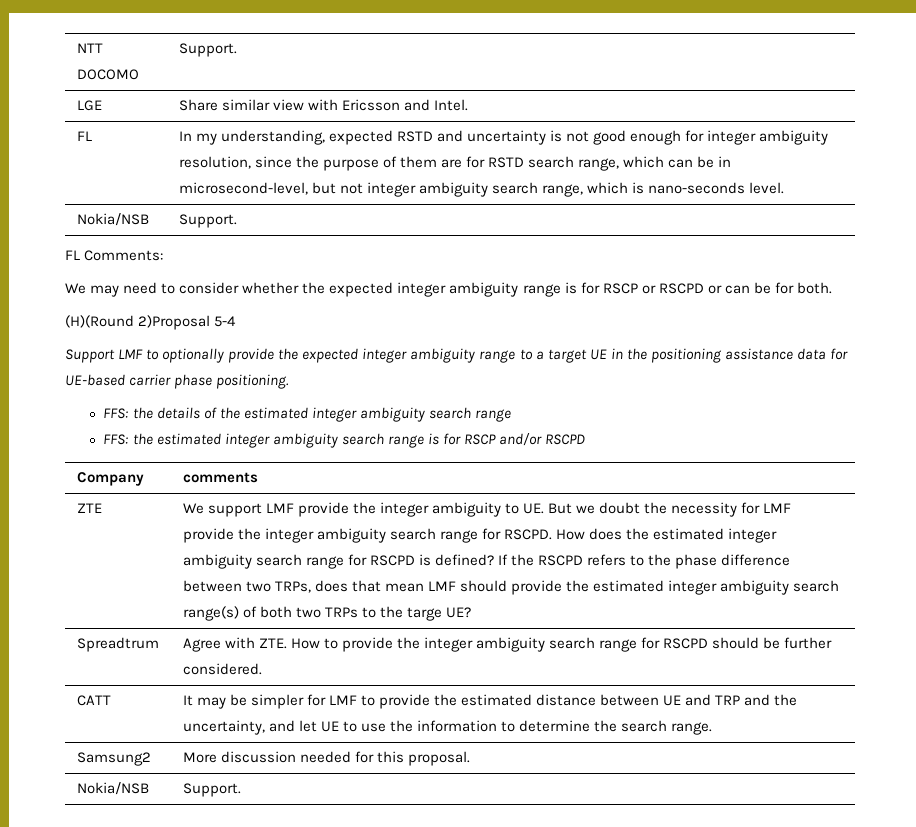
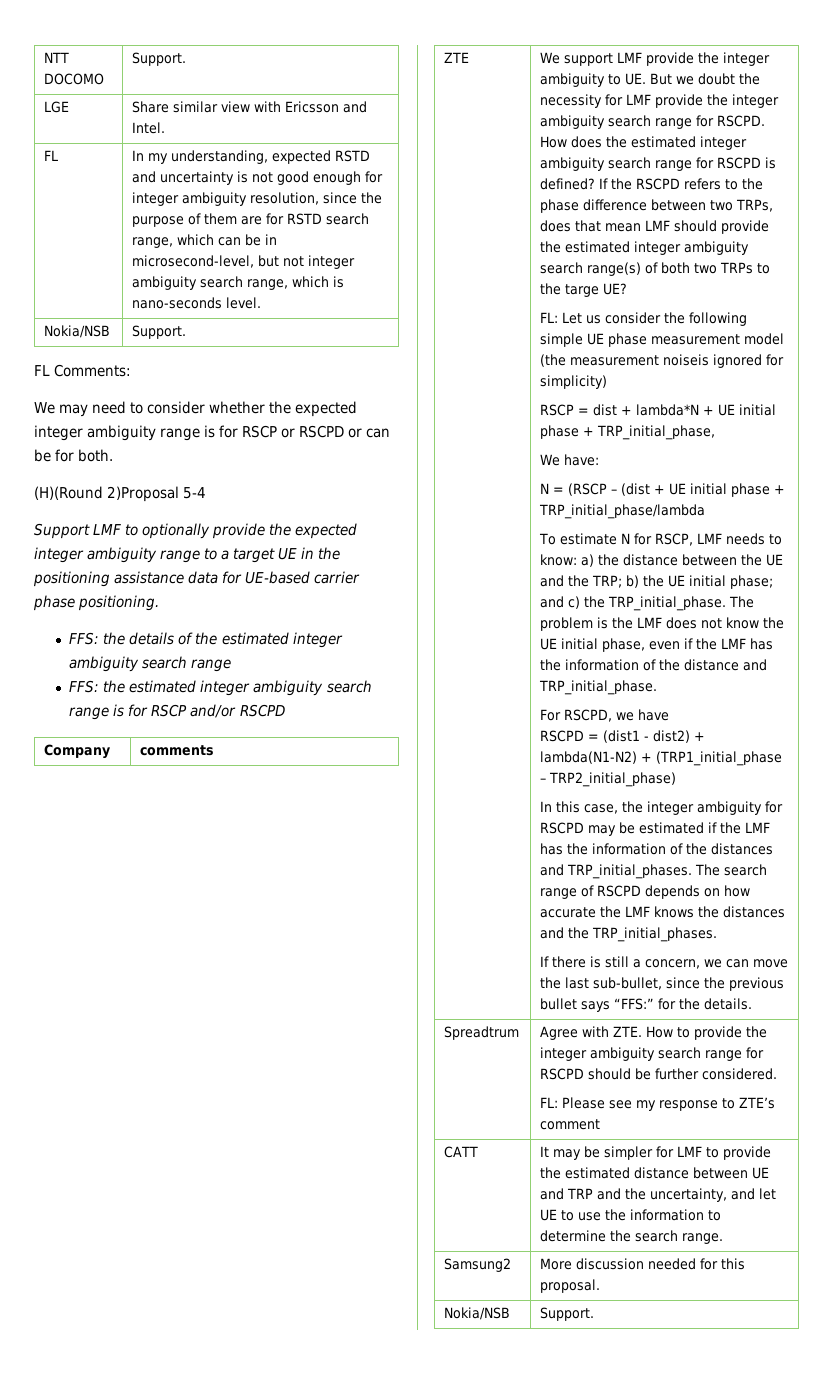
+ FL: Let us consider the following simple UE phase measurement model (the measurement noiseis ignored for simplicity)
+ RSCP = dist + lambda*N + UE initial phase + TRP_initial_phase,
+ We have:
+ N = (RSCP – (dist + UE initial phase + TRP_initial_phase/lambda
+ To estimate N for RSCP, LMF needs to know: a) the distance between the UE and the TRP; b) the UE initial phase; and c) the TRP_initial_phase. The problem is the LMF does not know the UE initial phase, even if the LMF has the information of the distance and TRP_initial_phase.
+ For RSCPD, we have
+ RSCPD = (dist1 - dist2) + lambda(N1-N2) + (TRP1_initial_phase – TRP2_initial_phase)
+ In this case, the integer ambiguity for RSCPD may be estimated if the LMF has the information of the distances and TRP_initial_phases. The search range of RSCPD depends on how accurate the LMF knows the distances and the TRP_initial_phases.
+ If there is still a concern, we can move the last sub-bullet, since the previous bullet says “FFS:” for the details.
  Spreadtrum | Agree with ZTE. How to provide the integer ambiguity search range for RSCPD should be further considered.
+ FL: Please see my response to ZTE’s comment

